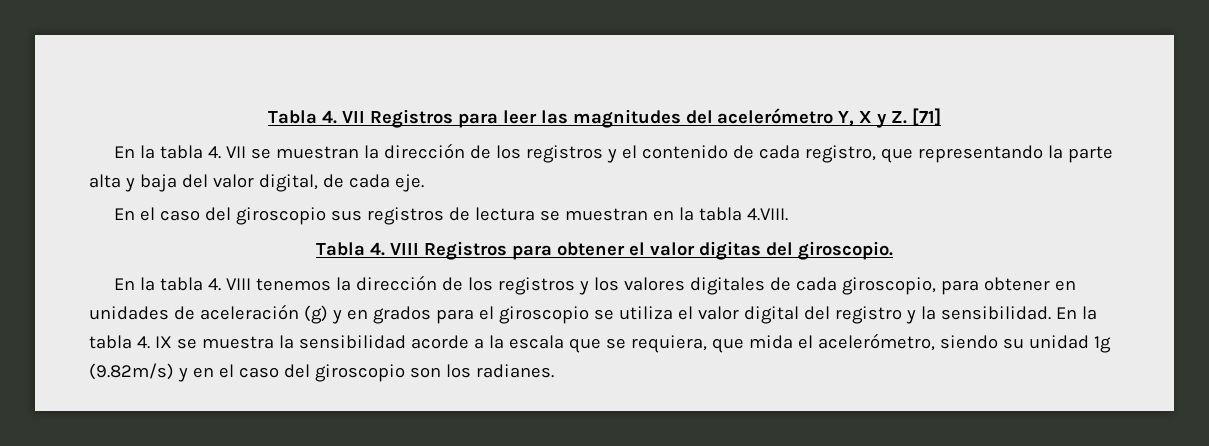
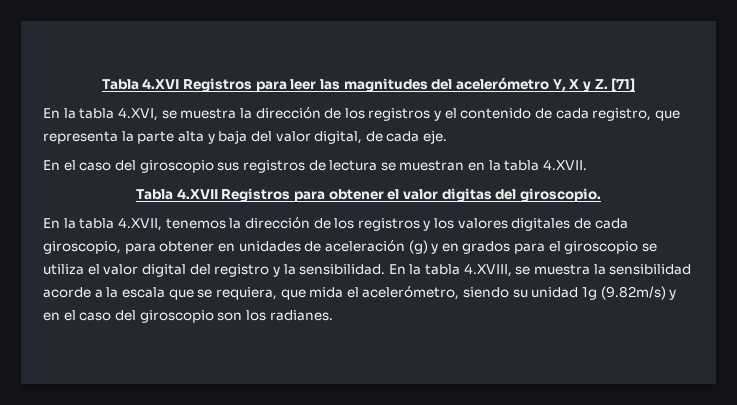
- Tabla 4. VII Registros para leer las magnitudes del acelerómetro Y, X y Z. [71]
+ Tabla 4.XVI Registros para leer las magnitudes del acelerómetro Y, X y Z. [71]
- En la tabla 4. VII se muestran la dirección de los registros y el contenido de cada registro, que representando la parte alta y baja del valor digital, de cada eje.
+ En la tabla 4.XVI, se muestra la dirección de los registros y el contenido de cada registro, que representa la parte alta y baja del valor digital, de cada eje.
- En el caso del giroscopio sus registros de lectura se muestran en la tabla 4.VIII.
- Tabla 4. VIII Registros para obtener el valor digitas del giroscopio.
+ En el caso del giroscopio sus registros de lectura se muestran en la tabla 4.XVII.
+ Tabla 4.XVII Registros para obtener el valor digitas del giroscopio.
- En la tabla 4. VIII tenemos la dirección de los registros y los valores digitales de cada giroscopio, para obtener en unidades de aceleración (g) y en grados para el giroscopio se utiliza el valor digital del registro y la sensibilidad.
+ En la tabla 4.XVII, tenemos la dirección de los registros y los valores digitales de cada giroscopio, para obtener en unidades de aceleración (g) y en grados para el giroscopio se utiliza el valor digital del registro y la sensibilidad.
- En la tabla 4. IX se muestra la sensibilidad acorde a la escala que se requiera, que mida el acelerómetro, siendo su unidad 1g (9.82m/s) y en el caso del giroscopio son los radianes.
+ En la tabla 4.XVIII, se muestra la sensibilidad acorde a la escala que se requiera, que mida el acelerómetro, siendo su unidad 1g (9.82m/s) y en el caso del giroscopio son los radianes.

